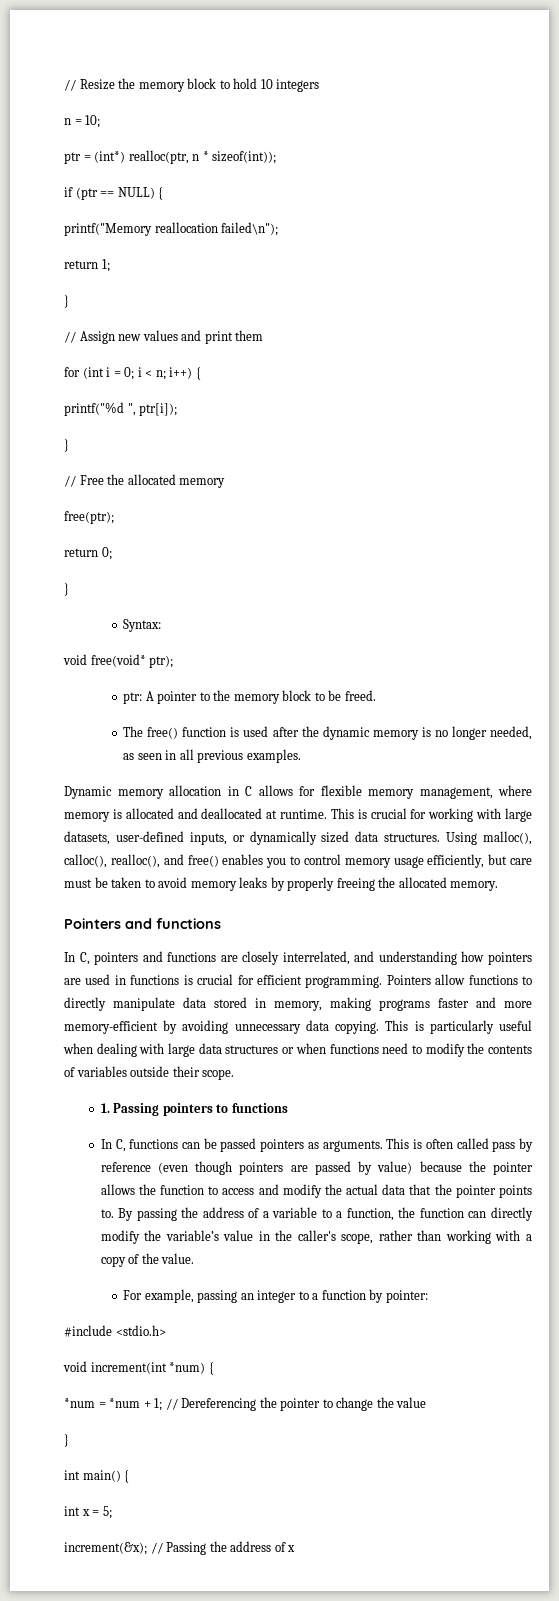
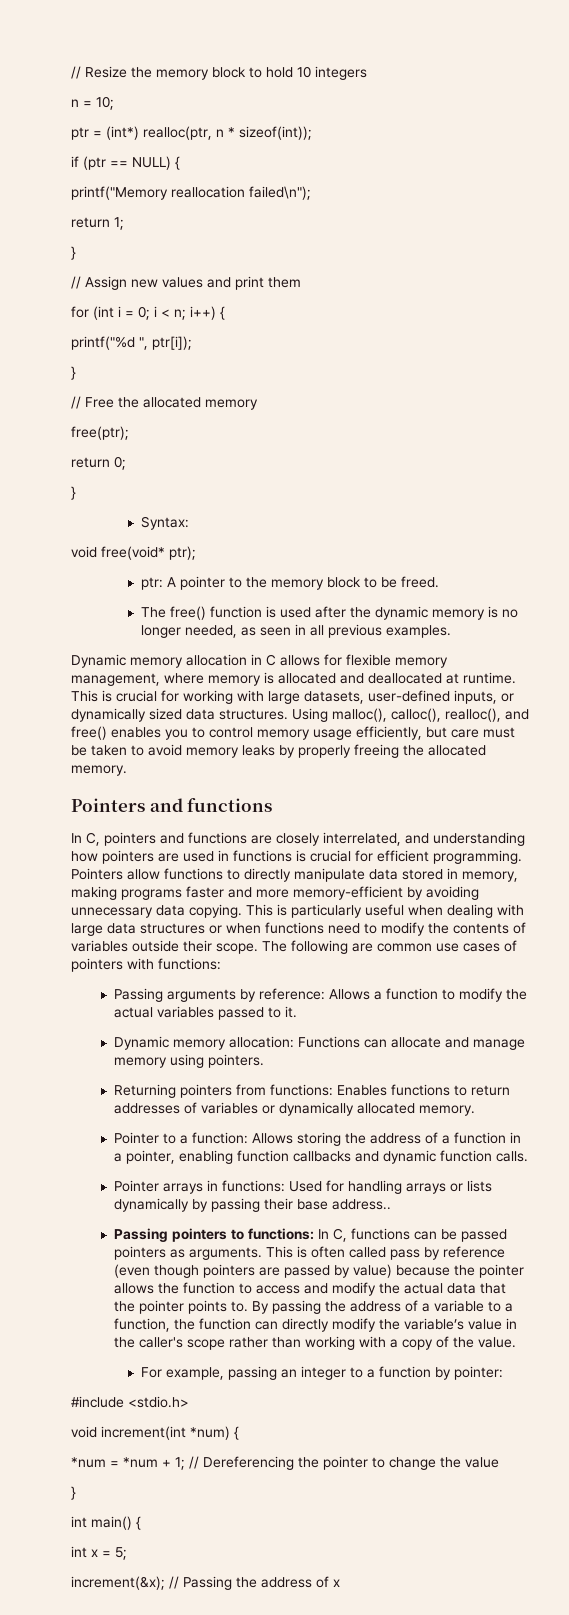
- This is particularly useful when dealing with large data structures or when functions need to modify the contents of variables outside their scope.
- 1. Passing pointers to functions
- In C, functions can be passed pointers as arguments.
+ This is particularly useful when dealing with large data structures or when functions need to modify the contents of variables outside their scope. The following are common use cases of pointers with functions:
+ Passing arguments by reference: Allows a function to modify the actual variables passed to it.
+ Dynamic memory allocation: Functions can allocate and manage memory using pointers.
+ Returning pointers from functions: Enables functions to return addresses of variables or dynamically allocated memory.
+ Pointer to a function: Allows storing the address of a function in a pointer, enabling function callbacks and dynamic function calls.
+ Pointer arrays in functions: Used for handling arrays or lists dynamically by passing their base address..
+ Passing pointers to functions: In C, functions can be passed pointers as arguments.
- By passing the address of a variable to a function, the function can directly modify the variable’s value in the caller's scope, rather than working with a copy of the value.
+ By passing the address of a variable to a function, the function can directly modify the variable’s value in the caller's scope rather than working with a copy of the value.

